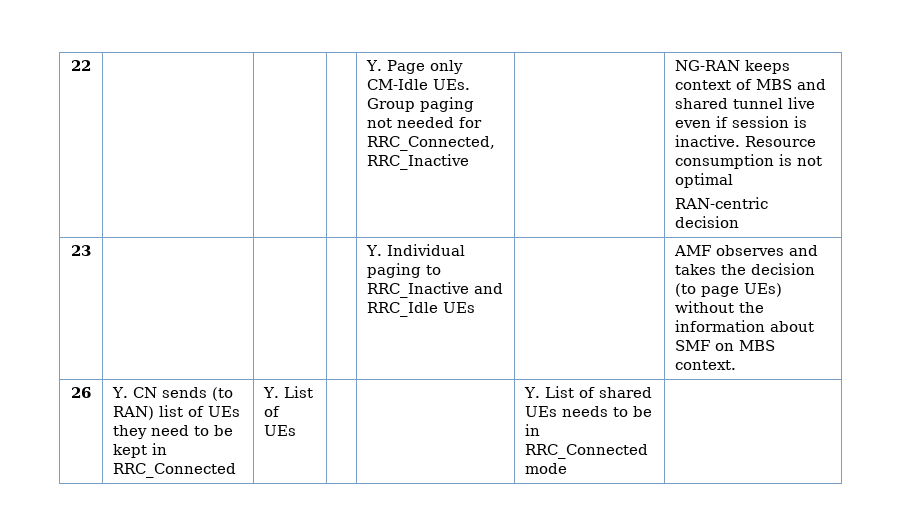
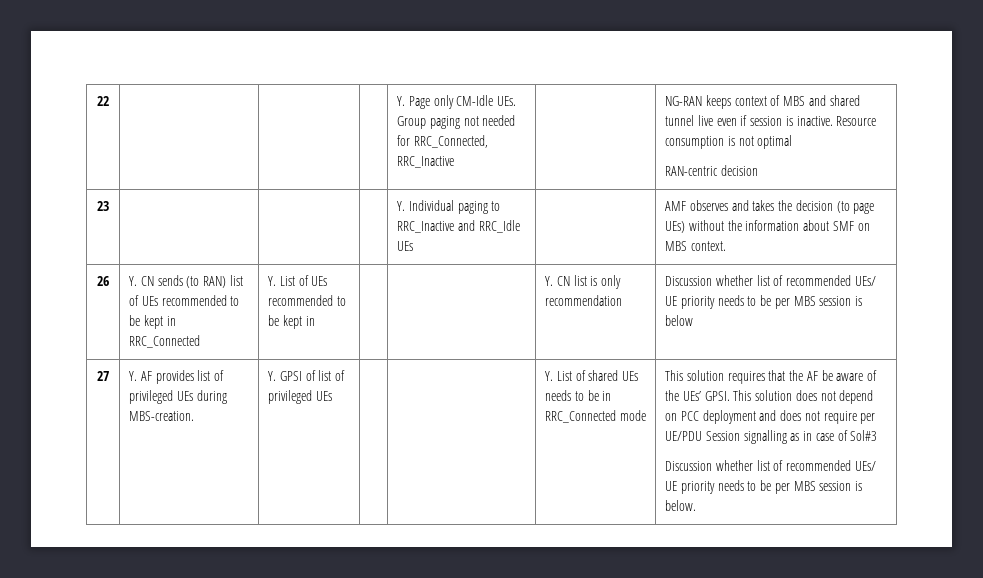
- Y. CN sends (to RAN) list of UEs they need to be kept in RRC_Connected
+ Y. CN sends (to RAN) list of UEs recommended to be kept in RRC_Connected
- Y. List of UEs
+ Y. List of UEs recommended to be kept in | | | Y. CN list is only recommendation | Discussion whether list of recommended UEs/ UE priority needs to be per MBS session is below
+ 27 | Y. AF provides list of privileged UEs during MBS-creation. | Y. GPSI of list of privileged UEs
+ This solution requires that the AF be aware of the UEs’ GPSI. This solution does not depend on PCC deployment and does not require per UE/PDU Session signalling as in case of Sol#3
+ Discussion whether list of recommended UEs/ UE priority needs to be per MBS session is below.

